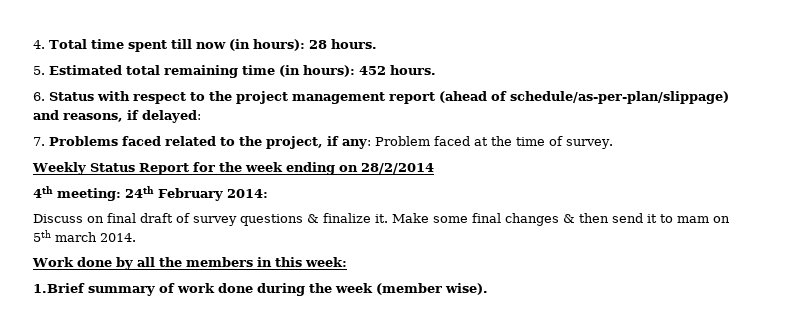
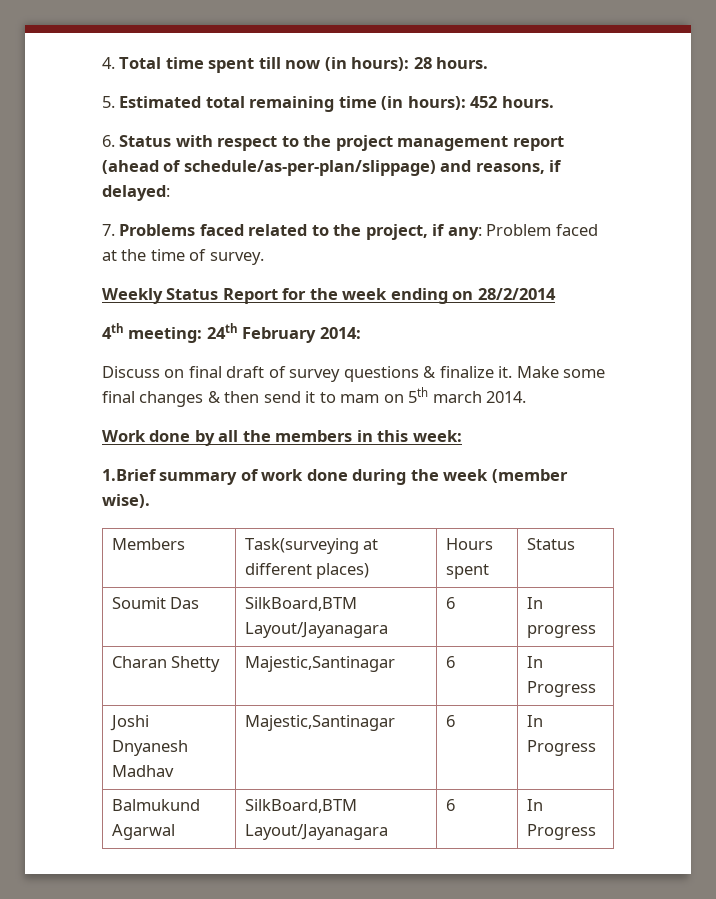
+ Members | Task(surveying at different places) | Hours spent | Status
+ Soumit Das | SilkBoard,BTM Layout/Jayanagara | 6 | In progress
+ Charan Shetty | Majestic,Santinagar | 6 | In Progress
+ Joshi Dnyanesh Madhav | Majestic,Santinagar | 6 | In Progress
+ Balmukund Agarwal | SilkBoard,BTM Layout/Jayanagara | 6 | In Progress

